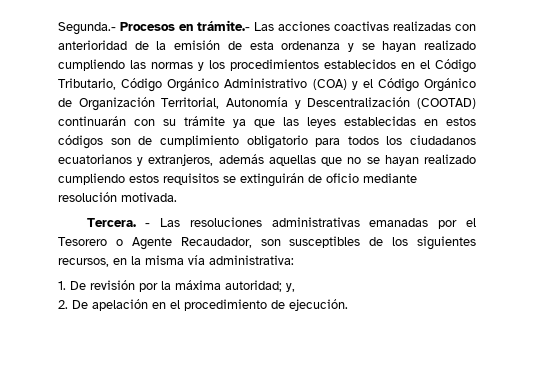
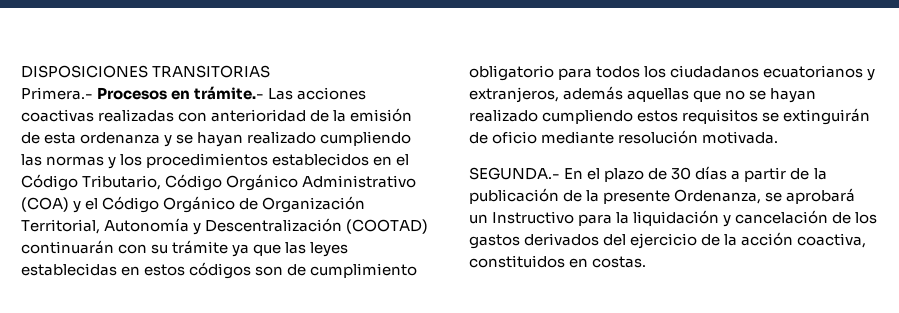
- Segunda.- Procesos en trámite.- Las acciones coactivas realizadas con anterioridad de la emisión de esta ordenanza y se hayan realizado cumpliendo las normas y los procedimientos establecidos en el Código Tributario, Código Orgánico Administrativo (COA) y el Código Orgánico de Organización Territorial, Autonomía y Descentralización (COOTAD) continuarán con su trámite ya que las leyes establecidas en estos códigos son de cumplimiento obligatorio para todos los ciudadanos ecuatorianos y extranjeros, además aquellas que no se hayan realizado cumpliendo estos requisitos se extinguirán de oficio mediante resolución motivada.
+ DISPOSICIONES TRANSITORIAS
+ Primera.- Procesos en trámite.- Las acciones coactivas realizadas con anterioridad de la emisión de esta ordenanza y se hayan realizado cumpliendo las normas y los procedimientos establecidos en el Código Tributario, Código Orgánico Administrativo (COA) y el Código Orgánico de Organización Territorial, Autonomía y Descentralización (COOTAD) continuarán con su trámite ya que las leyes establecidas en estos códigos son de cumplimiento obligatorio para todos los ciudadanos ecuatorianos y extranjeros, además aquellas que no se hayan realizado cumpliendo estos requisitos se extinguirán de oficio mediante resolución motivada.
- Tercera. - Las resoluciones administrativas emanadas por el Tesorero o Agente Recaudador, son susceptibles de los siguientes recursos, en la misma vía administrativa:
- 1. De revisión por la máxima autoridad; y,
- 2. De apelación en el procedimiento de ejecución.
+ SEGUNDA.- En el plazo de 30 días a partir de la publicación de la presente Ordenanza, se aprobará un Instructivo para la liquidación y cancelación de los gastos derivados del ejercicio de la acción coactiva, constituidos en costas.

